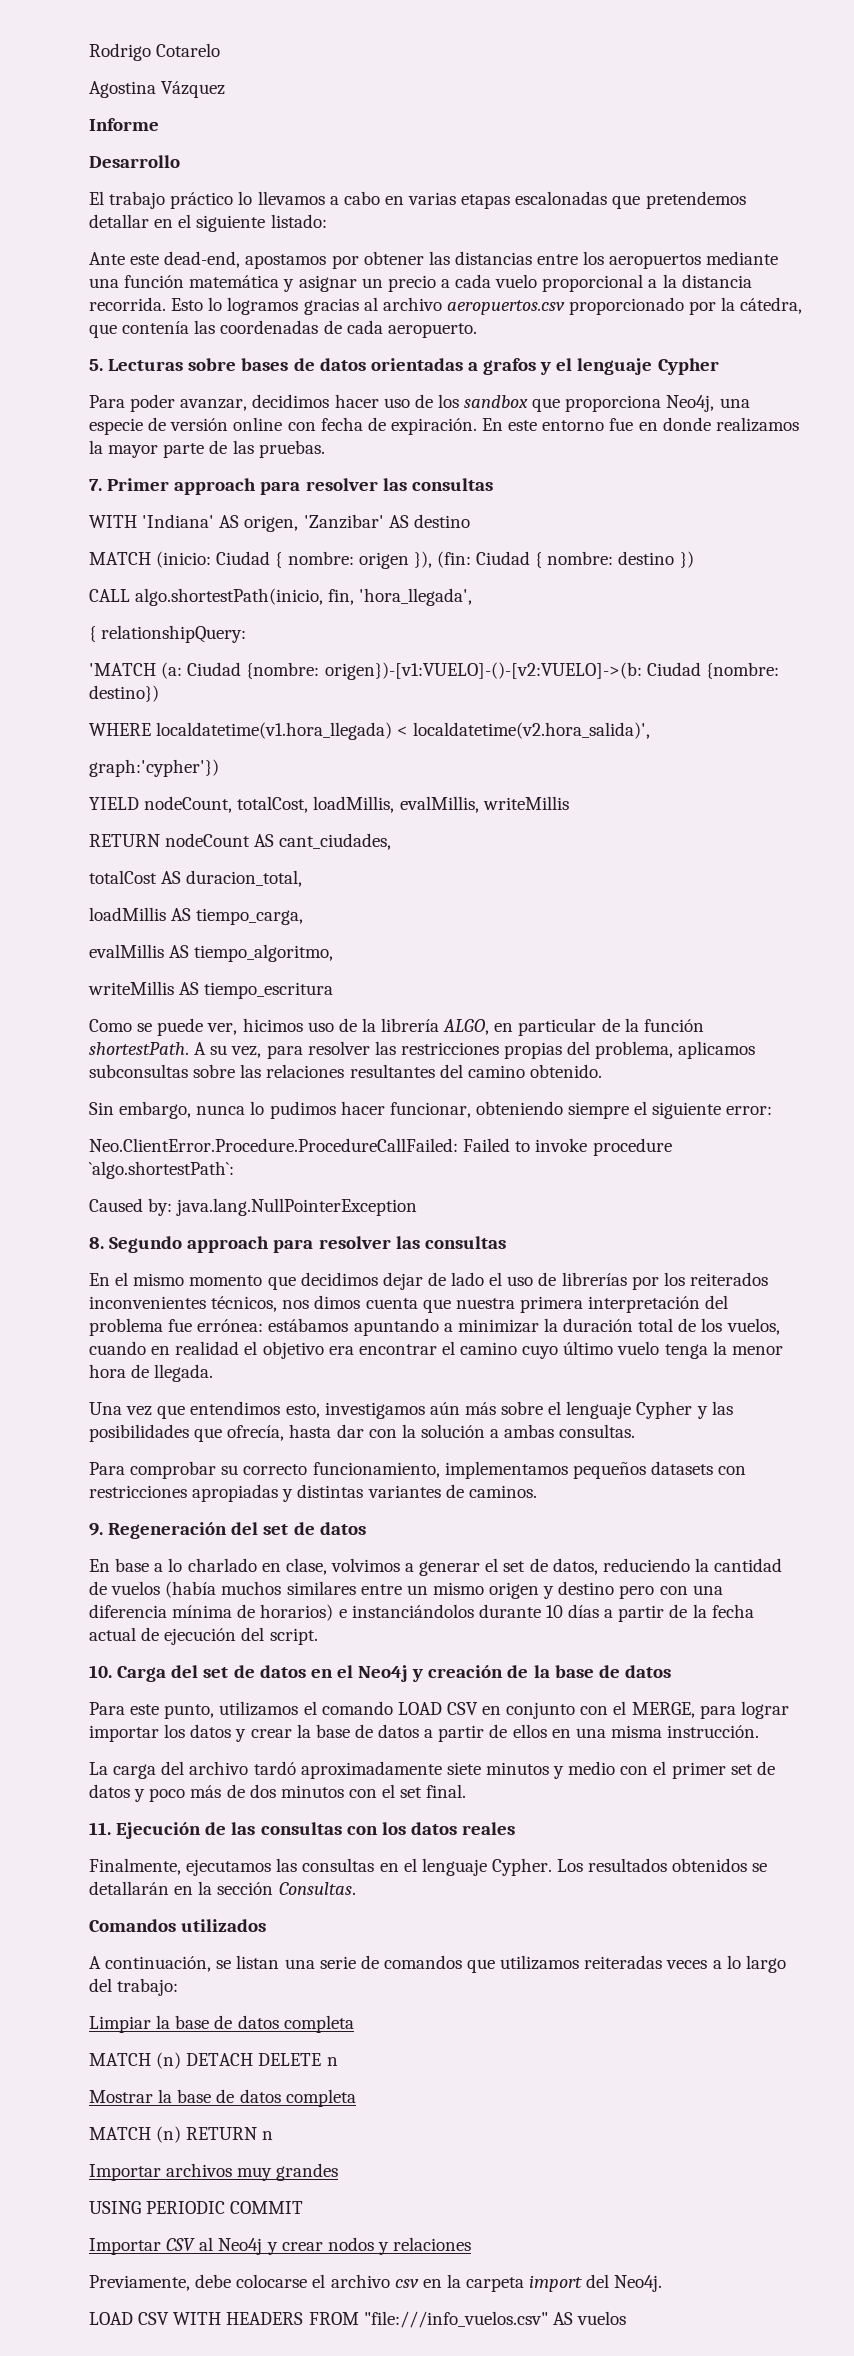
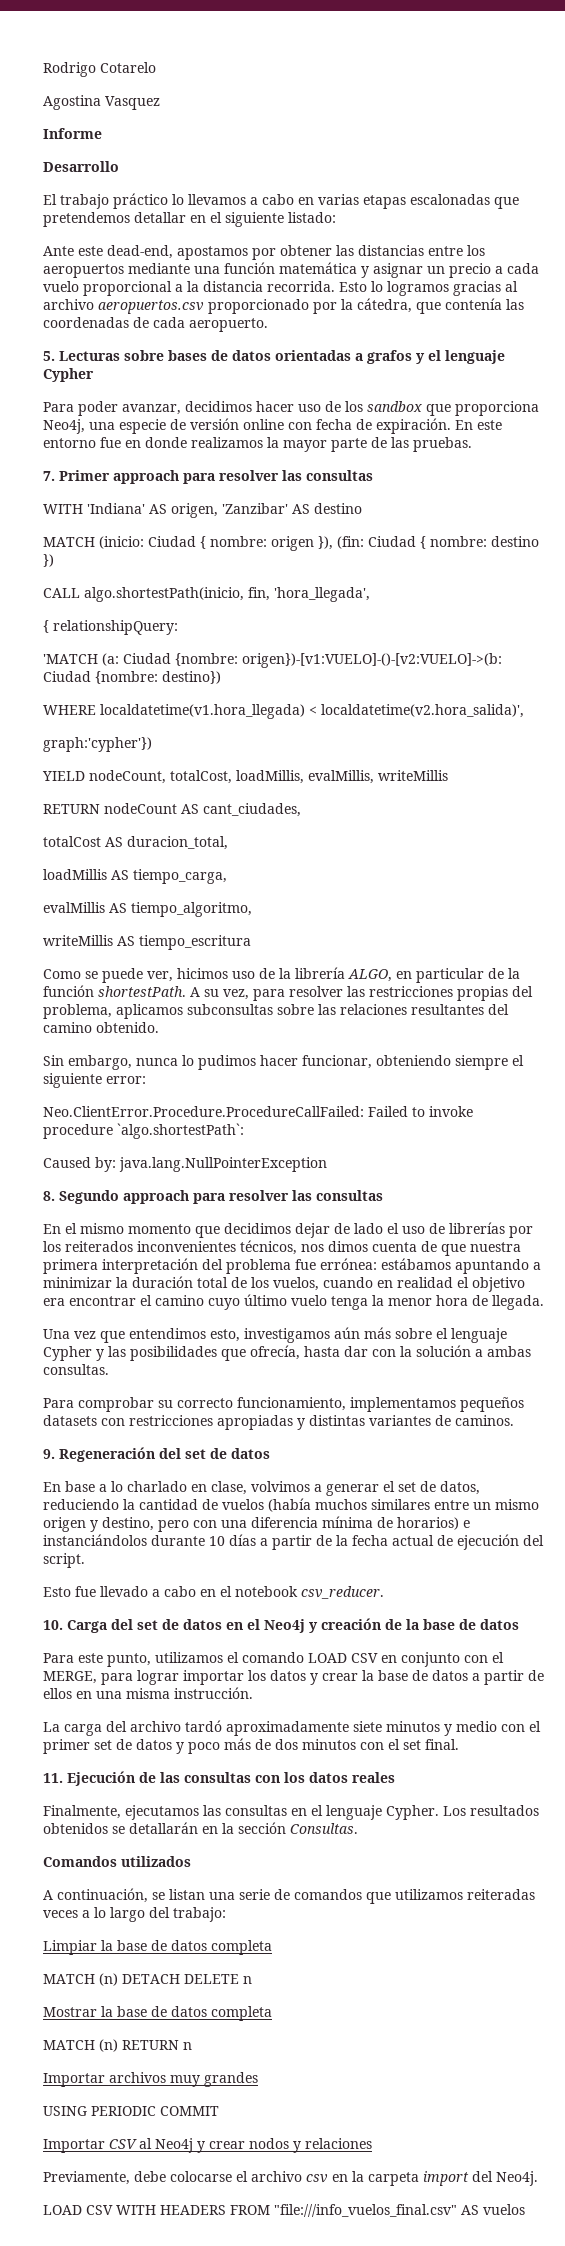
- Agostina Vázquez
+ Agostina Vasquez
- En el mismo momento que decidimos dejar de lado el uso de librerías por los reiterados inconvenientes técnicos, nos dimos cuenta que nuestra primera interpretación del problema fue errónea: estábamos apuntando a minimizar la duración total de los vuelos, cuando en realidad el objetivo era encontrar el camino cuyo último vuelo tenga la menor hora de llegada.
+ En el mismo momento que decidimos dejar de lado el uso de librerías por los reiterados inconvenientes técnicos, nos dimos cuenta de que nuestra primera interpretación del problema fue errónea: estábamos apuntando a minimizar la duración total de los vuelos, cuando en realidad el objetivo era encontrar el camino cuyo último vuelo tenga la menor hora de llegada.
- En base a lo charlado en clase, volvimos a generar el set de datos, reduciendo la cantidad de vuelos (había muchos similares entre un mismo origen y destino pero con una diferencia mínima de horarios) e instanciándolos durante 10 días a partir de la fecha actual de ejecución del script.
+ En base a lo charlado en clase, volvimos a generar el set de datos, reduciendo la cantidad de vuelos (había muchos similares entre un mismo origen y destino, pero con una diferencia mínima de horarios) e instanciándolos durante 10 días a partir de la fecha actual de ejecución del script.
+ Esto fue llevado a cabo en el notebook csv_reducer.
- LOAD CSV WITH HEADERS FROM "file:///info_vuelos.csv" AS vuelos
+ LOAD CSV WITH HEADERS FROM "file:///info_vuelos_final.csv" AS vuelos

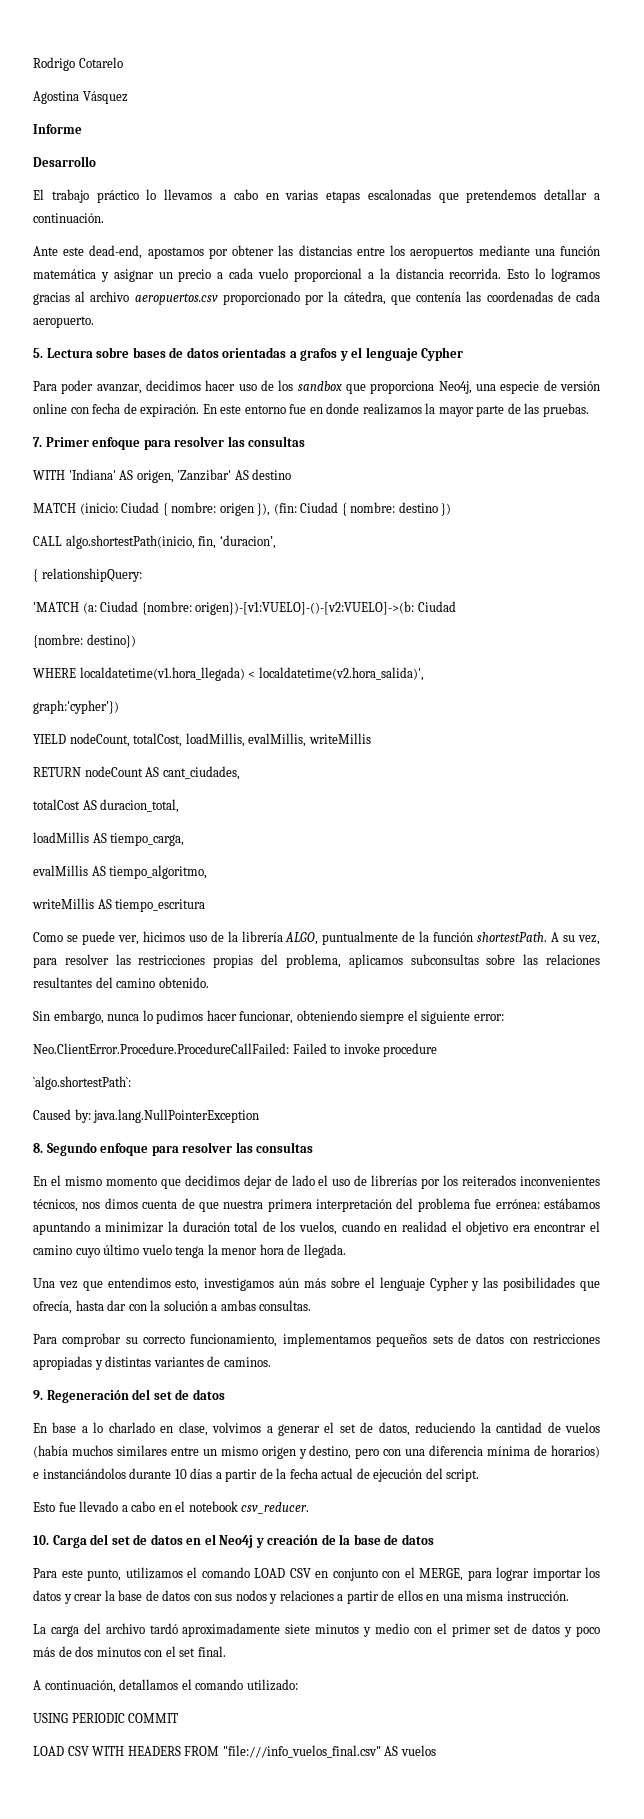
- Agostina Vasquez
+ Agostina Vásquez
- El trabajo práctico lo llevamos a cabo en varias etapas escalonadas que pretendemos detallar en el siguiente listado:
+ El trabajo práctico lo llevamos a cabo en varias etapas escalonadas que pretendemos detallar a continuación.
- 5. Lecturas sobre bases de datos orientadas a grafos y el lenguaje Cypher
+ 5. Lectura sobre bases de datos orientadas a grafos y el lenguaje Cypher
- 7. Primer approach para resolver las consultas
+ 7. Primer enfoque para resolver las consultas
- CALL algo.shortestPath(inicio, fin, 'hora_llegada',
+ CALL algo.shortestPath(inicio, fin, ‘duracion’,
- 'MATCH (a: Ciudad {nombre: origen})-[v1:VUELO]-()-[v2:VUELO]->(b: Ciudad {nombre: destino})
+ 'MATCH (a: Ciudad {nombre: origen})-[v1:VUELO]-()-[v2:VUELO]->(b: Ciudad
+ {nombre: destino})
- Como se puede ver, hicimos uso de la librería ALGO, en particular de la función shortestPath.
+ Como se puede ver, hicimos uso de la librería ALGO, puntualmente de la función shortestPath.
- Neo.ClientError.Procedure.ProcedureCallFailed: Failed to invoke procedure `algo.shortestPath`:
+ Neo.ClientError.Procedure.ProcedureCallFailed: Failed to invoke procedure
+ `algo.shortestPath`:
- 8. Segundo approach para resolver las consultas
+ 8. Segundo enfoque para resolver las consultas
- Para comprobar su correcto funcionamiento, implementamos pequeños datasets con restricciones apropiadas y distintas variantes de caminos.
+ Para comprobar su correcto funcionamiento, implementamos pequeños sets de datos con restricciones apropiadas y distintas variantes de caminos.
- Para este punto, utilizamos el comando LOAD CSV en conjunto con el MERGE, para lograr importar los datos y crear la base de datos a partir de ellos en una misma instrucción.
+ Para este punto, utilizamos el comando LOAD CSV en conjunto con el MERGE, para lograr importar los datos y crear la base de datos con sus nodos y relaciones a partir de ellos en una misma instrucción.
- 11. Ejecución de las consultas con los datos reales
- Finalmente, ejecutamos las consultas en el lenguaje Cypher. Los resultados obtenidos se detallarán en la sección Consultas.
- Comandos utilizados
- A continuación, se listan una serie de comandos que utilizamos reiteradas veces a lo largo del trabajo:
- Limpiar la base de datos completa
- MATCH (n) DETACH DELETE n
- Mostrar la base de datos completa
- MATCH (n) RETURN n
- Importar archivos muy grandes
+ A continuación, detallamos el comando utilizado:
  USING PERIODIC COMMIT
- Importar CSV al Neo4j y crear nodos y relaciones
- Previamente, debe colocarse el archivo csv en la carpeta import del Neo4j.

